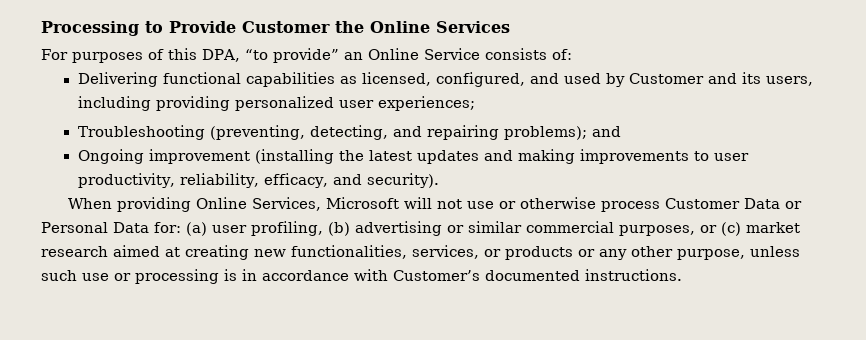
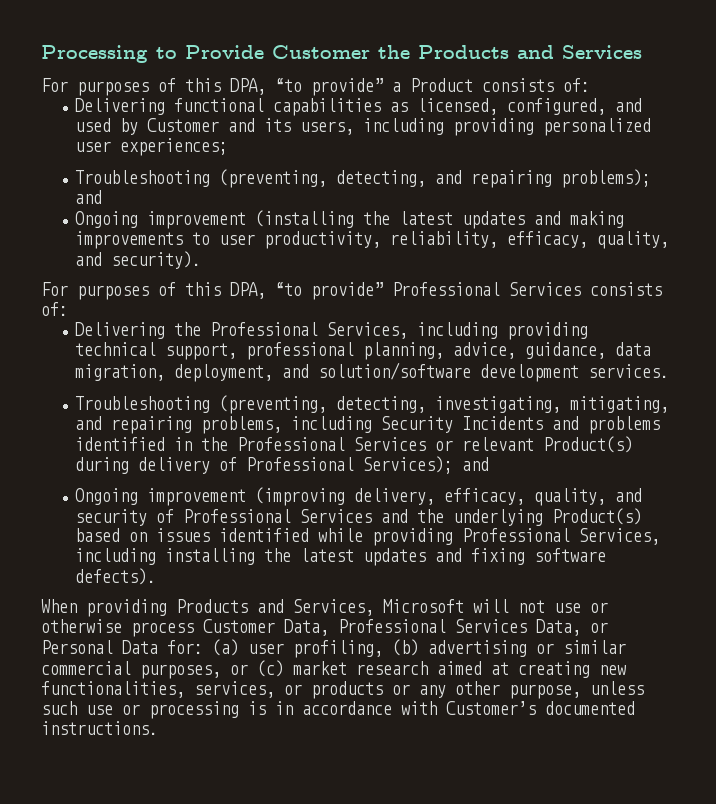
- Processing to Provide Customer the Online Services
+ Processing to Provide Customer the Products and Services
- For purposes of this DPA, “to provide” an Online Service consists of:
+ For purposes of this DPA, “to provide” a Product consists of:
- Ongoing improvement (installing the latest updates and making improvements to user productivity, reliability, efficacy, and security).
+ Ongoing improvement (installing the latest updates and making improvements to user productivity, reliability, efficacy, quality, and security).
+ For purposes of this DPA, “to provide” Professional Services consists of:
+ Delivering the Professional Services, including providing technical support, professional planning, advice, guidance, data migration, deployment, and solution/software development services.
+ Troubleshooting (preventing, detecting, investigating, mitigating, and repairing problems, including Security Incidents and problems identified in the Professional Services or relevant Product(s) during delivery of Professional Services); and
+ Ongoing improvement (improving delivery, efficacy, quality, and security of Professional Services and the underlying Product(s) based on issues identified while providing Professional Services, including installing the latest updates and fixing software defects).
- When providing Online Services, Microsoft will not use or otherwise process Customer Data or Personal Data for: (a) user profiling, (b) advertising or similar commercial purposes, or (c) market research aimed at creating new functionalities, services, or products or any other purpose, unless such use or processing is in accordance with Customer’s documented instructions.
+ When providing Products and Services, Microsoft will not use or otherwise process Customer Data, Professional Services Data, or Personal Data for: (a) user profiling, (b) advertising or similar commercial purposes, or (c) market research aimed at creating new functionalities, services, or products or any other purpose, unless such use or processing is in accordance with Customer’s documented instructions.

